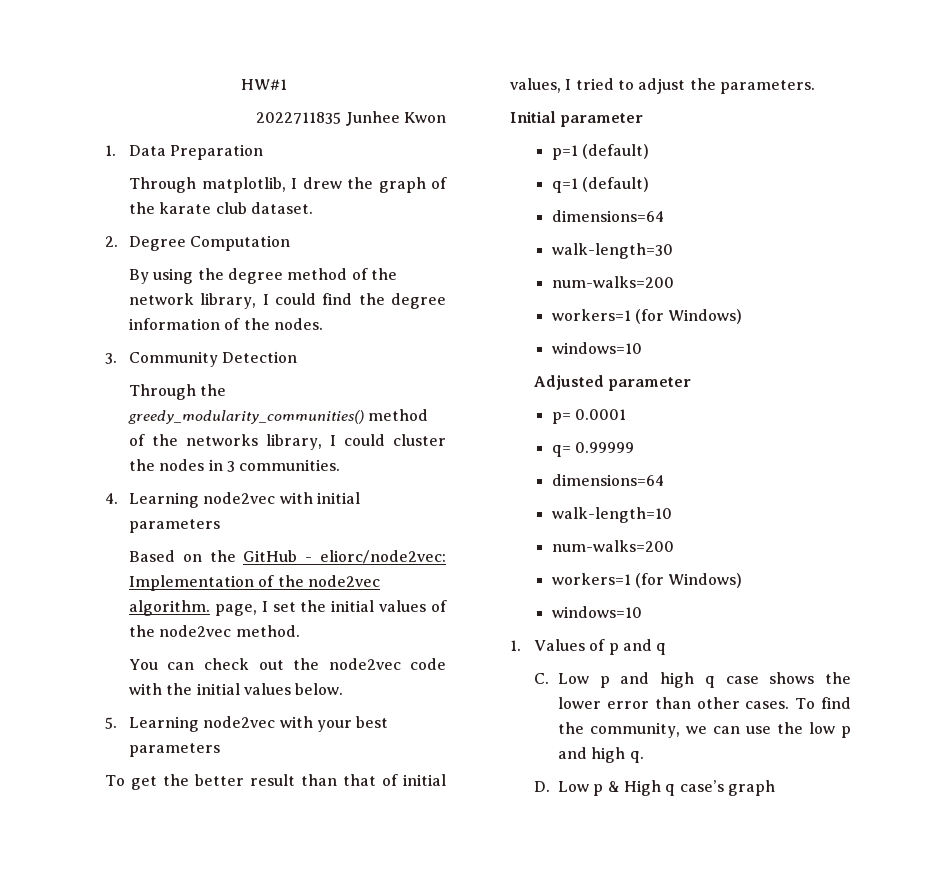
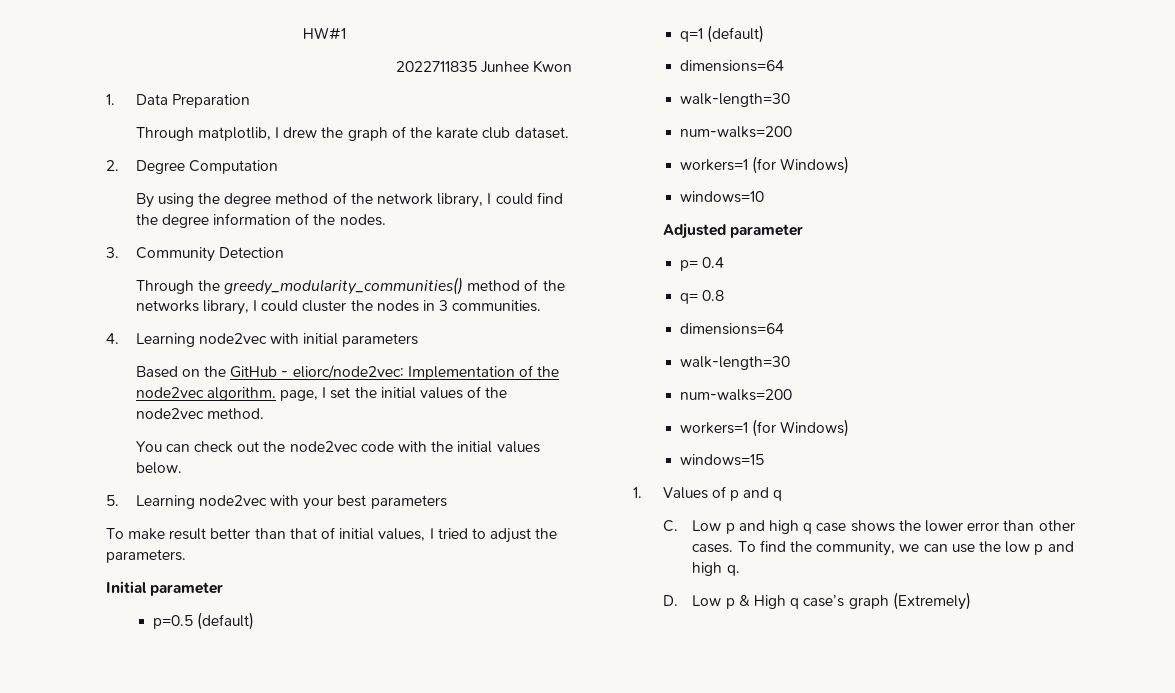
- To get the better result than that of initial values, I tried to adjust the parameters.
+ To make result better than that of initial values, I tried to adjust the parameters.
- p=1 (default)
+ p=0.5 (default)
- p= 0.0001
+ p= 0.4
- q= 0.99999
+ q= 0.8
  dimensions=64
- walk-length=10
+ walk-length=30
  num-walks=200
  workers=1 (for Windows)
- windows=10
+ windows=15
- D. Low p & High q case’s graph
+ D. Low p & High q case’s graph (Extremely)

